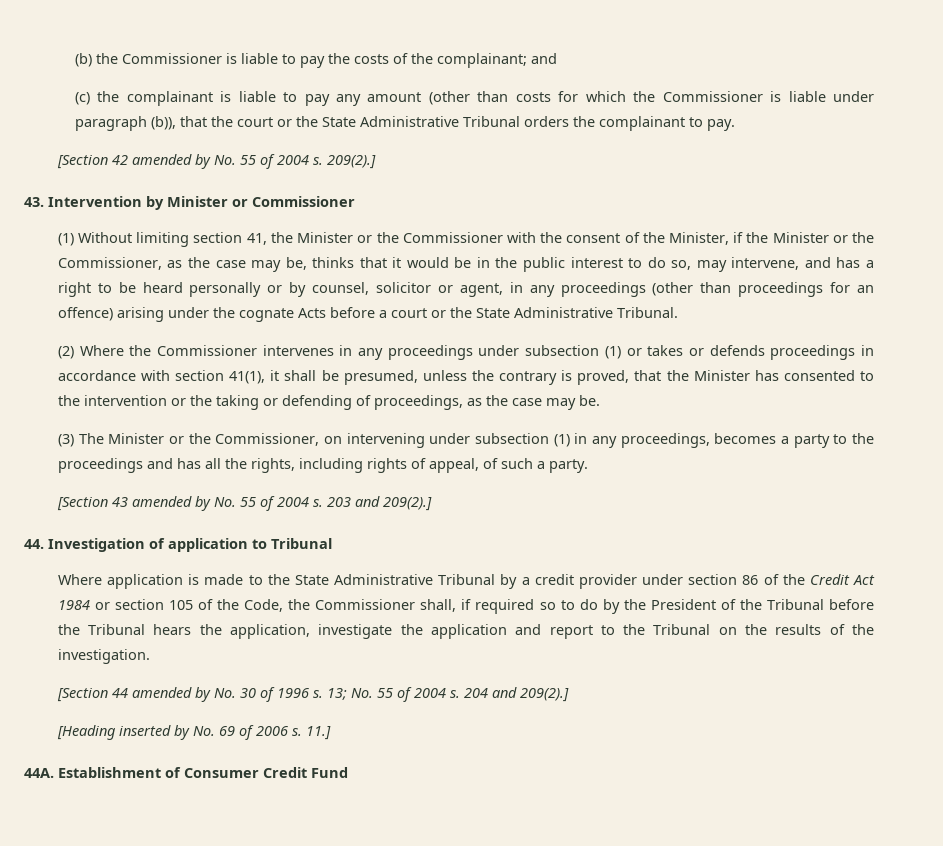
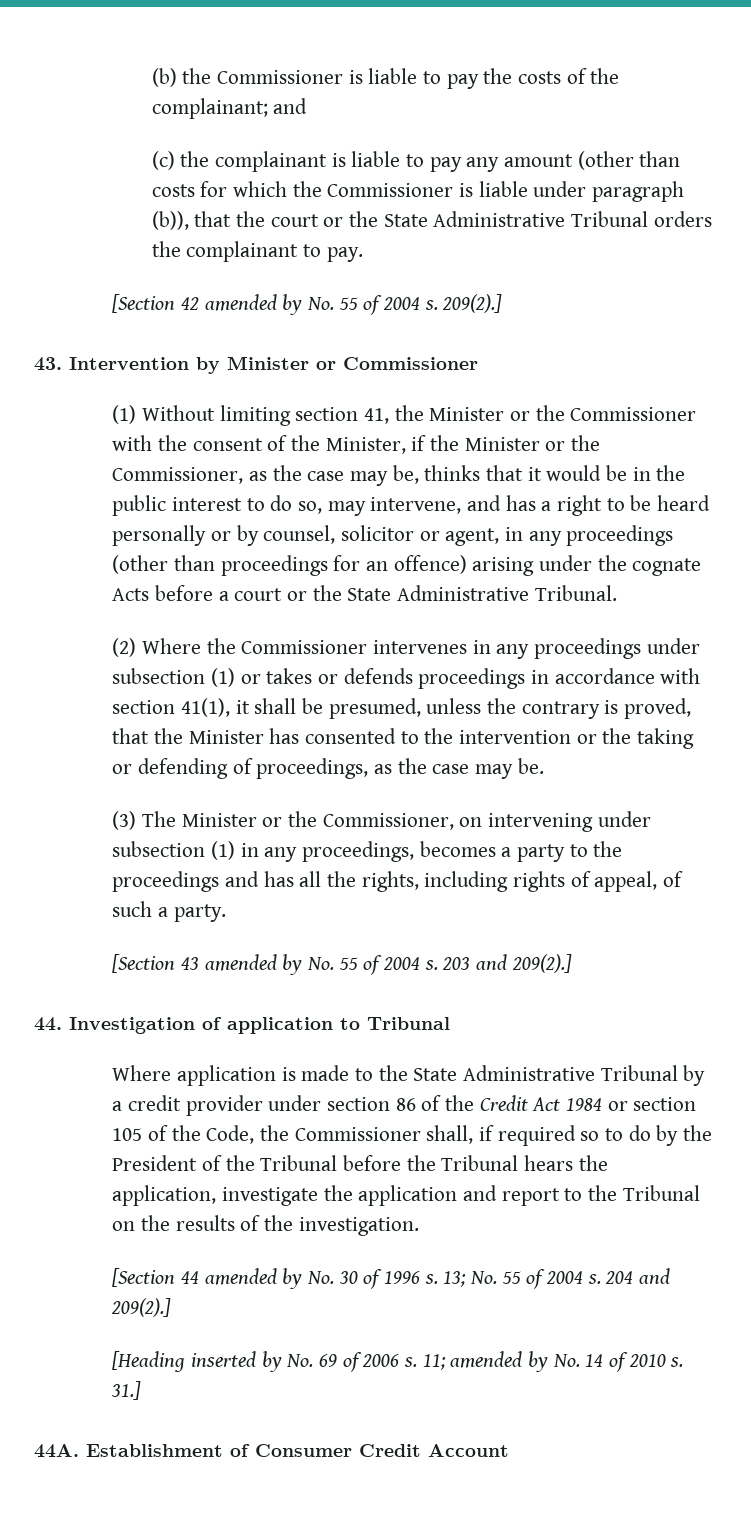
- 11.]
+ 11; amended by No. 14 of 2010 s. 31.]
- Establishment of Consumer Credit Fund
+ Establishment of Consumer Credit Account

